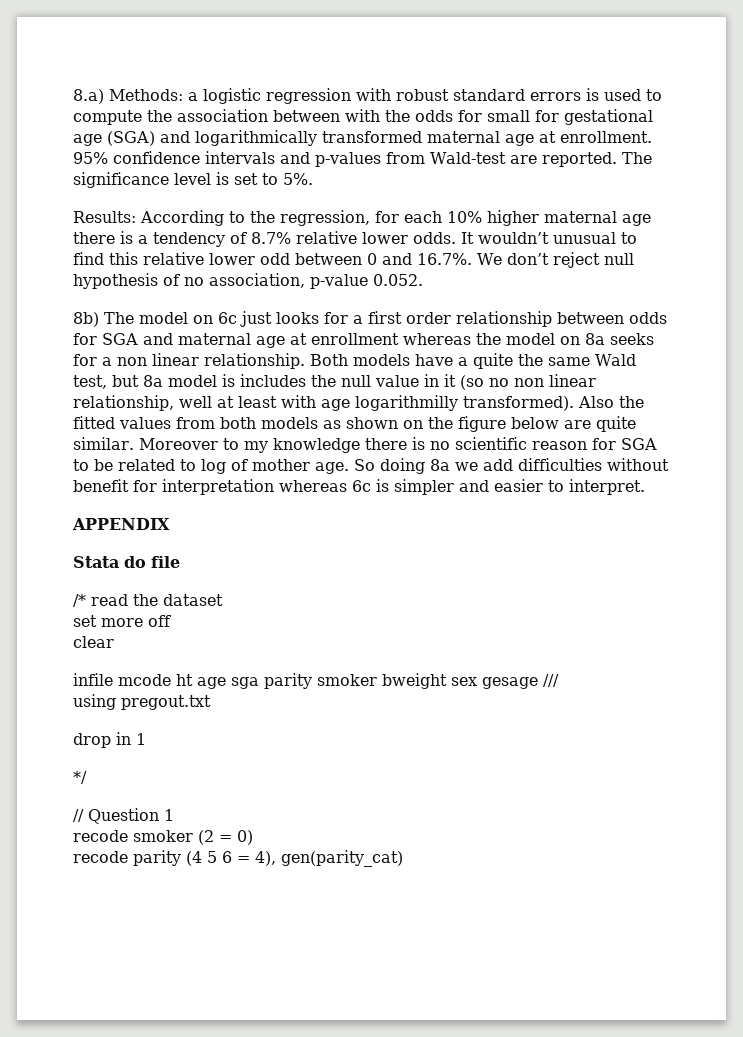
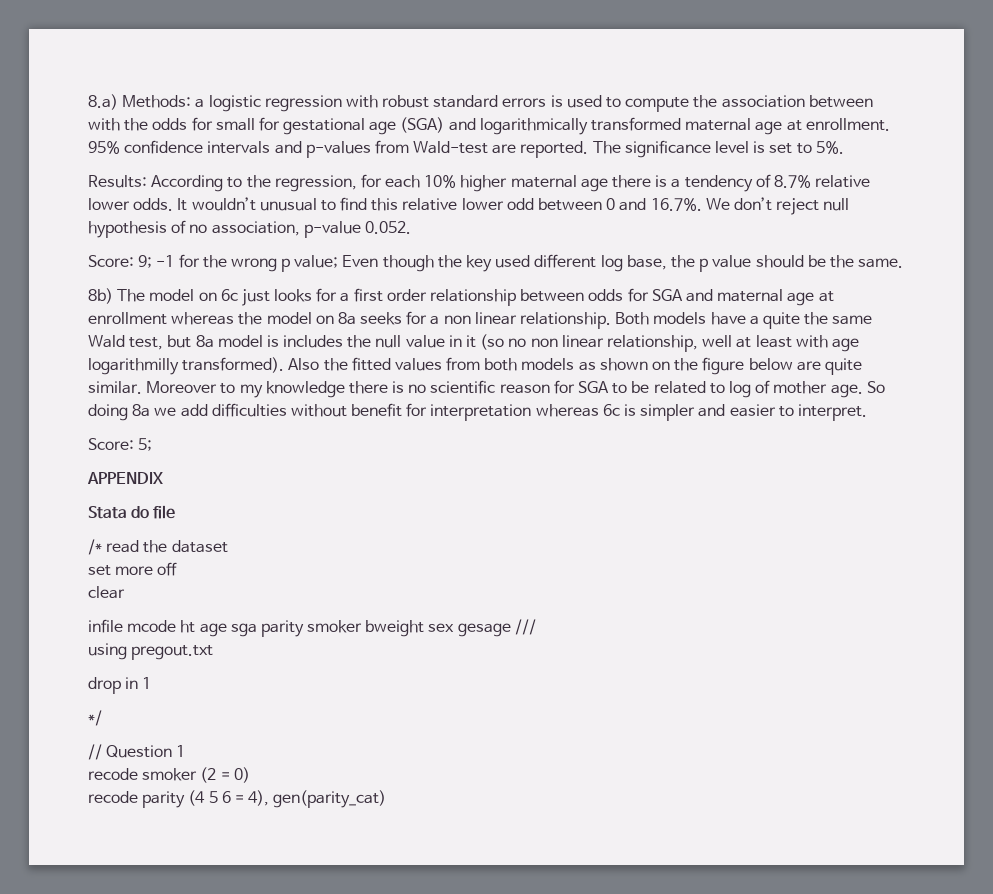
+ Score: 9; -1 for the wrong p value; Even though the key used different log base, the p value should be the same.
+ Score: 5;

